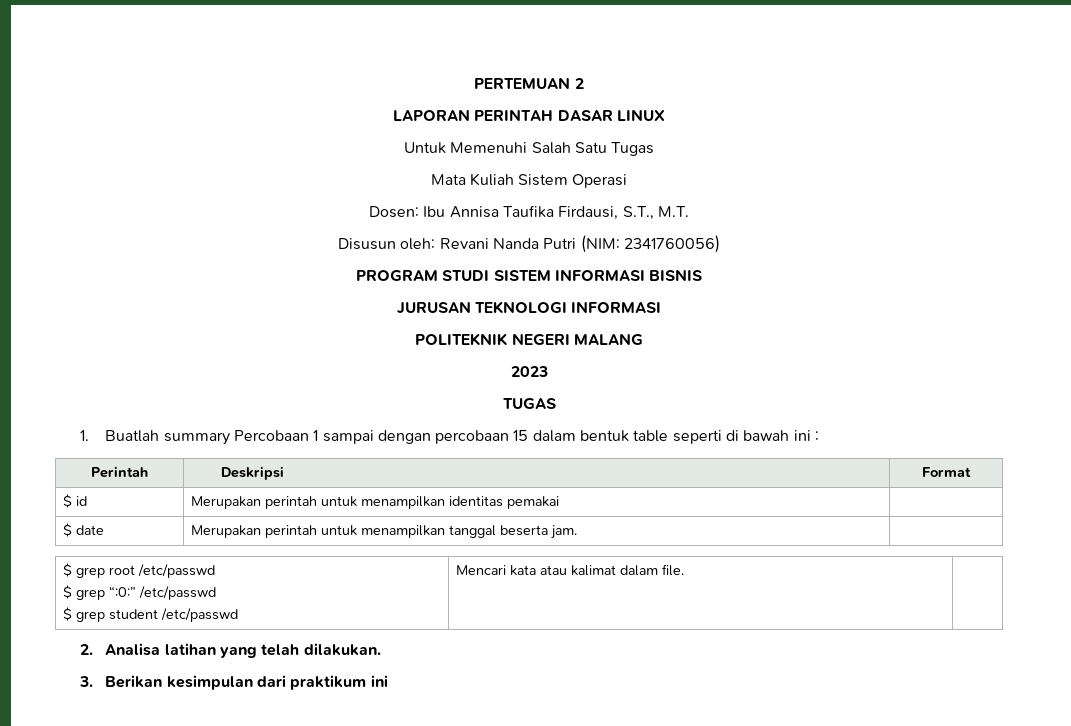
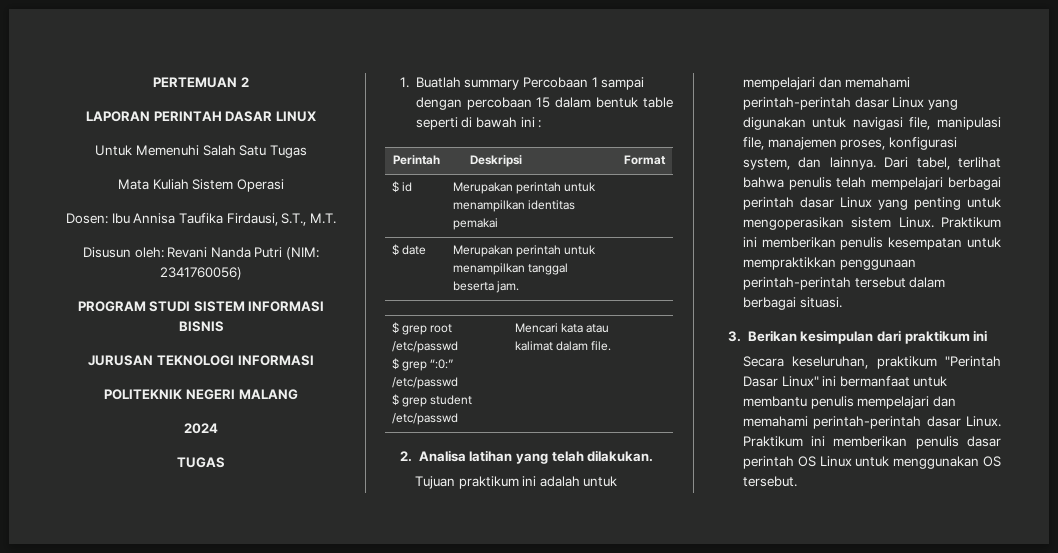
- 2023
+ 2024
+ Tujuan praktikum ini adalah untuk mempelajari dan memahami perintah-perintah dasar Linux yang digunakan untuk navigasi file, manipulasi file, manajemen proses, konfigurasi system, dan lainnya. Dari tabel, terlihat bahwa penulis telah mempelajari berbagai perintah dasar Linux yang penting untuk mengoperasikan sistem Linux. Praktikum ini memberikan penulis kesempatan untuk mempraktikkan penggunaan perintah-perintah tersebut dalam berbagai situasi.
+ Secara keseluruhan, praktikum "Perintah Dasar Linux" ini bermanfaat untuk membantu penulis mempelajari dan memahami perintah-perintah dasar Linux. Praktikum ini memberikan penulis dasar perintah OS Linux untuk menggunakan OS tersebut.

